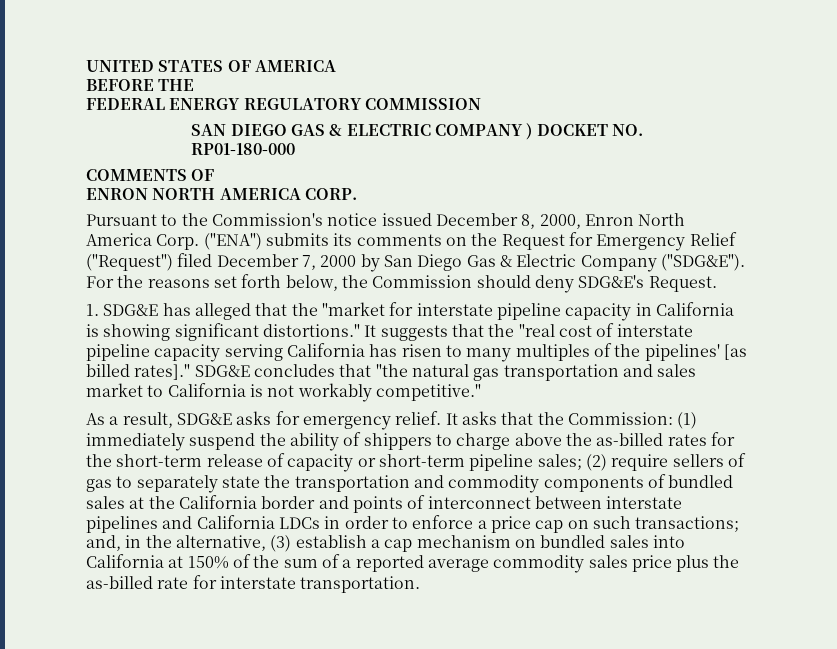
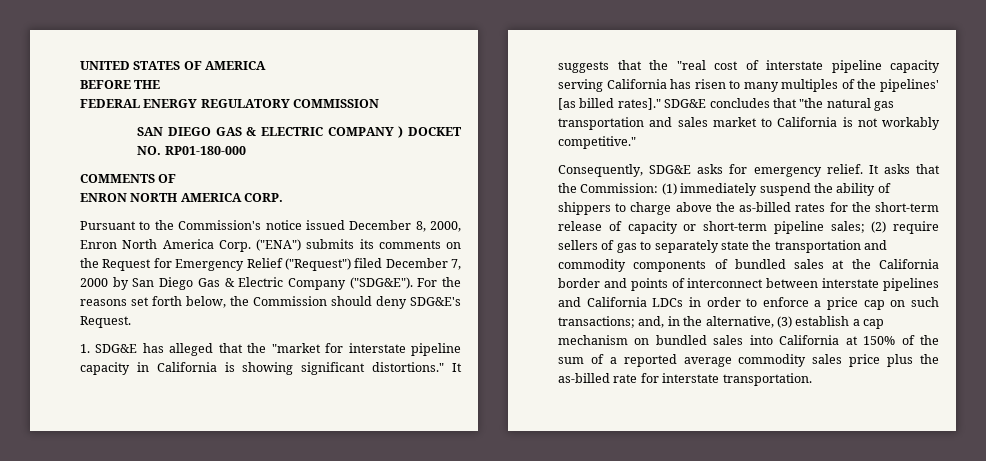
- As a result, SDG&E asks for emergency relief.
+ Consequently, SDG&E asks for emergency relief.

